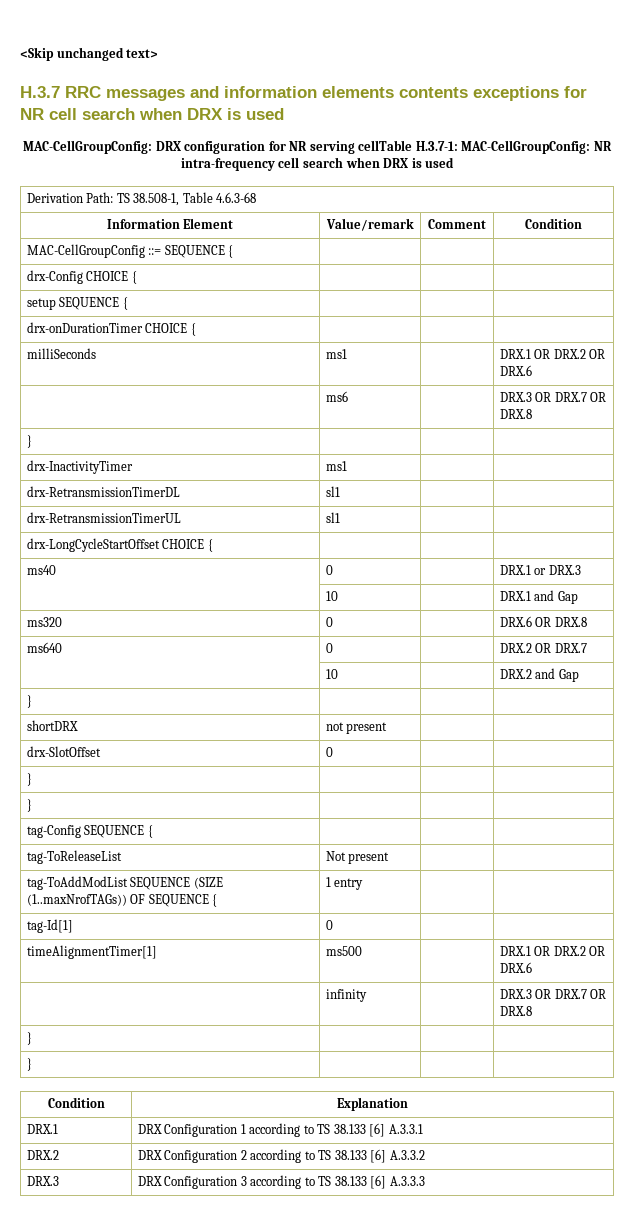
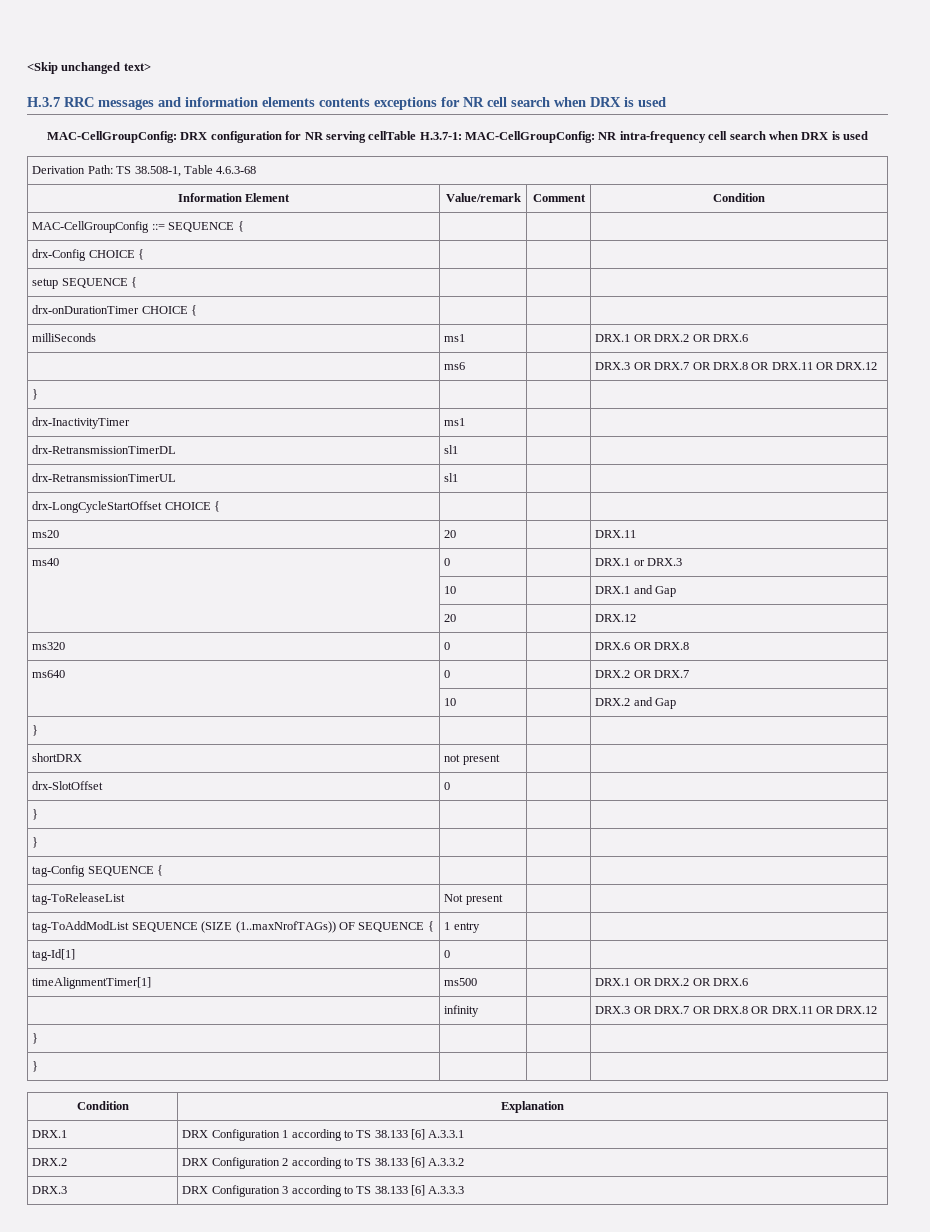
- | ms6 | | DRX.3 OR DRX.7 OR DRX.8
+ | ms6 | | DRX.3 OR DRX.7 OR DRX.8 OR DRX.11 OR DRX.12
+ ms20 | 20 | | DRX.11
+ | 20 | | DRX.12
- | infinity | | DRX.3 OR DRX.7 OR DRX.8
+ | infinity | | DRX.3 OR DRX.7 OR DRX.8 OR DRX.11 OR DRX.12

